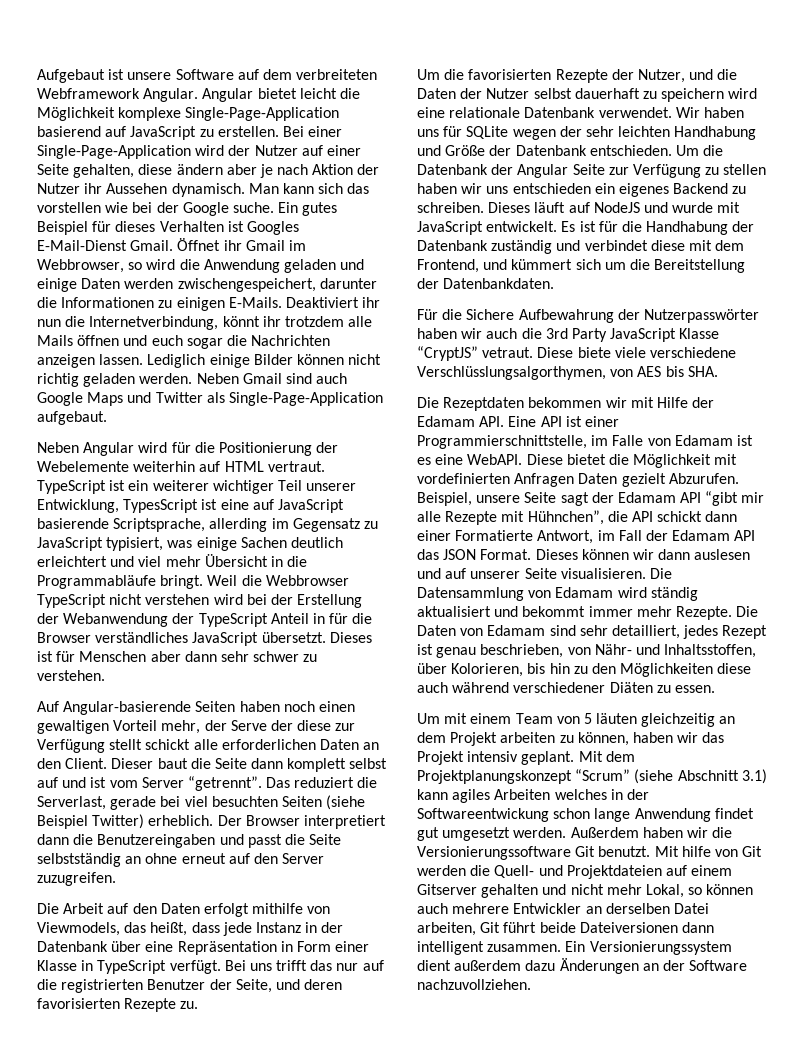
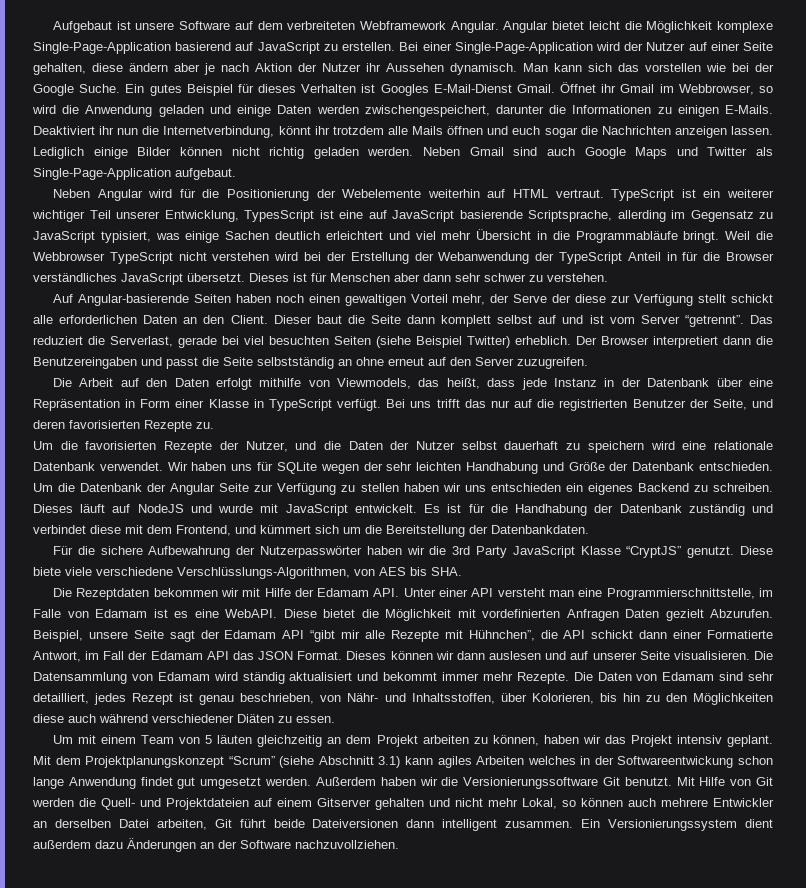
- Man kann sich das vorstellen wie bei der Google suche.
+ Man kann sich das vorstellen wie bei der Google Suche.
- Für die Sichere Aufbewahrung der Nutzerpasswörter haben wir auch die 3rd Party JavaScript Klasse “CryptJS” vetraut.
+ Für die sichere Aufbewahrung der Nutzerpasswörter haben wir die 3rd Party JavaScript Klasse “CryptJS” genutzt.
- Diese biete viele verschiedene Verschlüsslungsalgorthymen, von AES bis SHA.
+ Diese biete viele verschiedene Verschlüsslungs-Algorithmen, von AES bis SHA.
- Die Rezeptdaten bekommen wir mit Hilfe der Edamam API. Eine API ist einer Programmierschnittstelle, im Falle von Edamam ist es eine WebAPI.
+ Die Rezeptdaten bekommen wir mit Hilfe der Edamam API. Unter einer API versteht man eine Programmierschnittstelle, im Falle von Edamam ist es eine WebAPI.
- Mit hilfe von Git werden die Quell- und Projektdateien auf einem Gitserver gehalten und nicht mehr Lokal, so können auch mehrere Entwickler an derselben Datei arbeiten, Git führt beide Dateiversionen dann intelligent zusammen.
+ Mit Hilfe von Git werden die Quell- und Projektdateien auf einem Gitserver gehalten und nicht mehr Lokal, so können auch mehrere Entwickler an derselben Datei arbeiten, Git führt beide Dateiversionen dann intelligent zusammen.

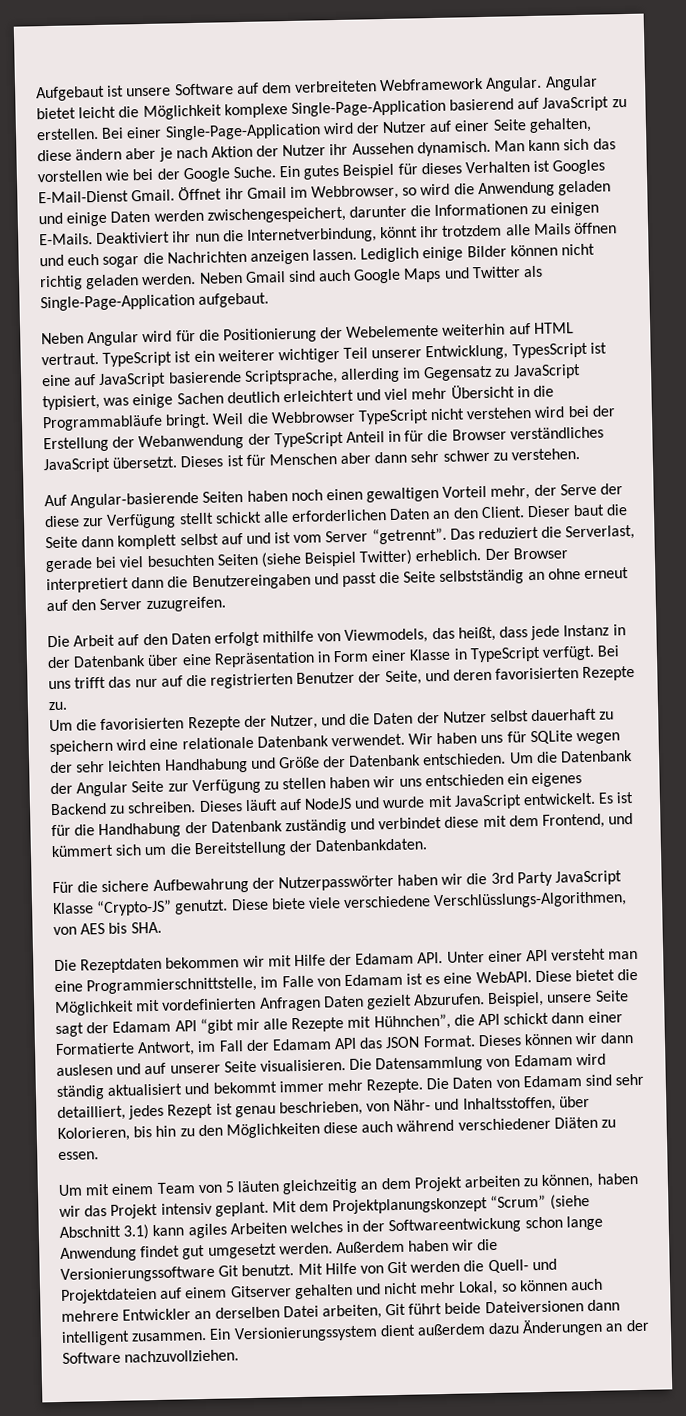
- Für die sichere Aufbewahrung der Nutzerpasswörter haben wir die 3rd Party JavaScript Klasse “CryptJS” genutzt.
+ Für die sichere Aufbewahrung der Nutzerpasswörter haben wir die 3rd Party JavaScript Klasse “Crypto-JS” genutzt.

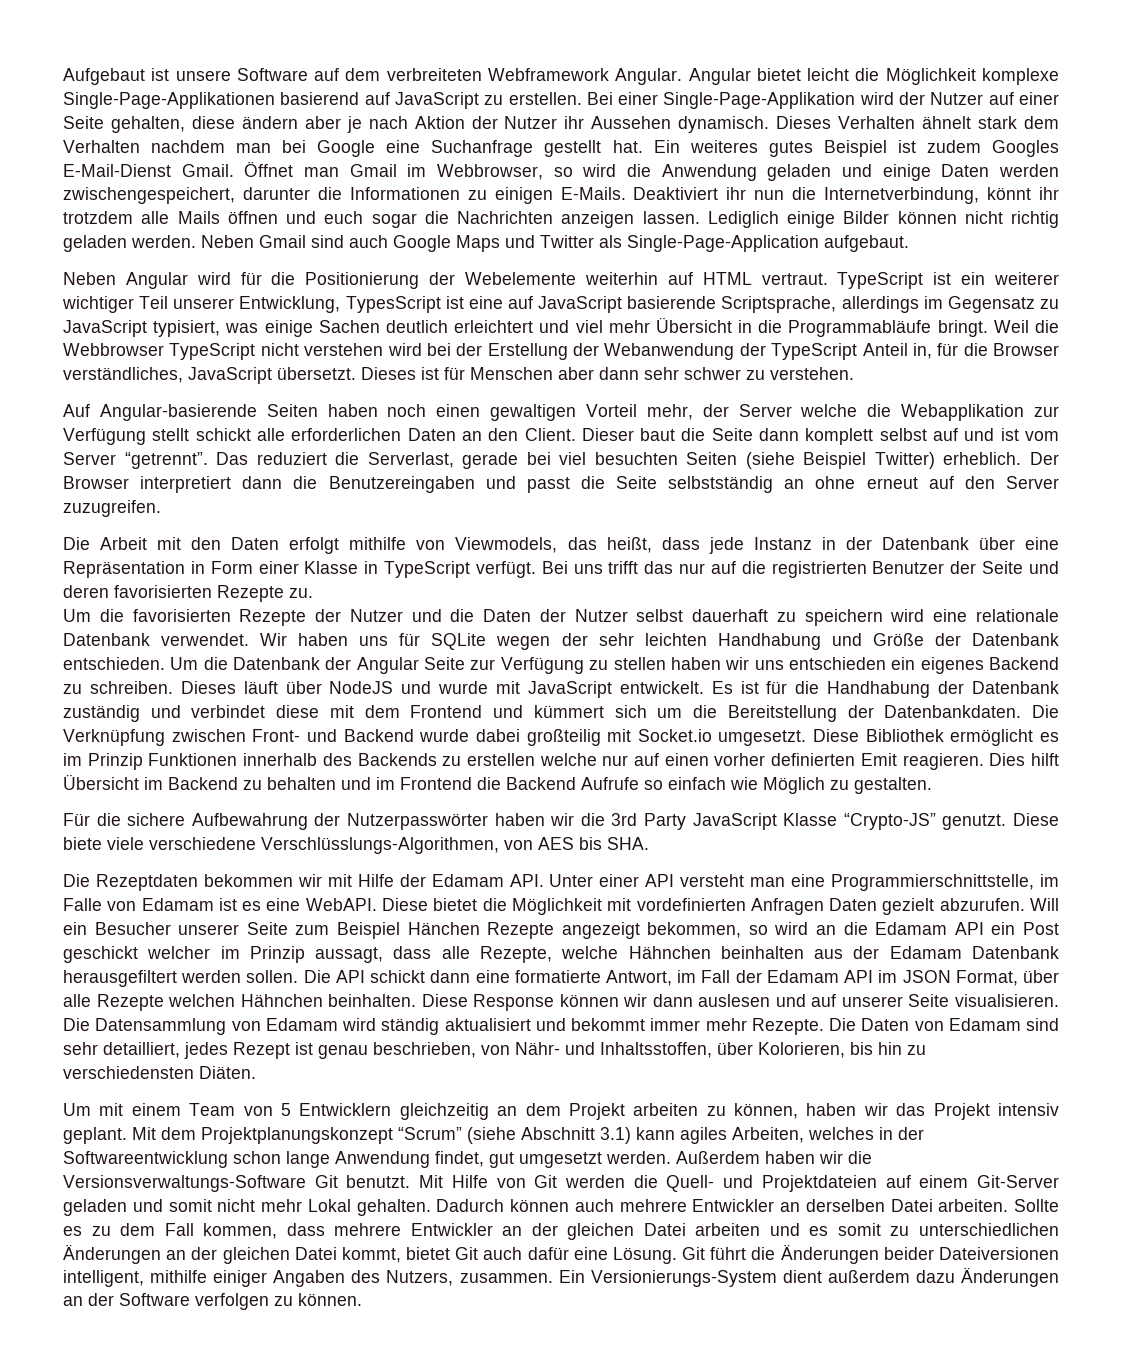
- Angular bietet leicht die Möglichkeit komplexe Single-Page-Application basierend auf JavaScript zu erstellen.
+ Angular bietet leicht die Möglichkeit komplexe Single-Page-Applikationen basierend auf JavaScript zu erstellen.
- Bei einer Single-Page-Application wird der Nutzer auf einer Seite gehalten, diese ändern aber je nach Aktion der Nutzer ihr Aussehen dynamisch.
+ Bei einer Single-Page-Applikation wird der Nutzer auf einer Seite gehalten, diese ändern aber je nach Aktion der Nutzer ihr Aussehen dynamisch.
- Man kann sich das vorstellen wie bei der Google Suche. Ein gutes Beispiel für dieses Verhalten ist Googles E-Mail-Dienst Gmail.
+ Dieses Verhalten ähnelt stark dem Verhalten nachdem man bei Google eine Suchanfrage gestellt hat. Ein weiteres gutes Beispiel ist zudem Googles E-Mail-Dienst Gmail.
- Öffnet ihr Gmail im Webbrowser, so wird die Anwendung geladen und einige Daten werden zwischengespeichert, darunter die Informationen zu einigen E-Mails.
+ Öffnet man Gmail im Webbrowser, so wird die Anwendung geladen und einige Daten werden zwischengespeichert, darunter die Informationen zu einigen E-Mails.
- TypeScript ist ein weiterer wichtiger Teil unserer Entwicklung, TypesScript ist eine auf JavaScript basierende Scriptsprache, allerding im Gegensatz zu JavaScript typisiert, was einige Sachen deutlich erleichtert und viel mehr Übersicht in die Programmabläufe bringt.
+ TypeScript ist ein weiterer wichtiger Teil unserer Entwicklung, TypesScript ist eine auf JavaScript basierende Scriptsprache, allerdings im Gegensatz zu JavaScript typisiert, was einige Sachen deutlich erleichtert und viel mehr Übersicht in die Programmabläufe bringt.
- Weil die Webbrowser TypeScript nicht verstehen wird bei der Erstellung der Webanwendung der TypeScript Anteil in für die Browser verständliches JavaScript übersetzt.
+ Weil die Webbrowser TypeScript nicht verstehen wird bei der Erstellung der Webanwendung der TypeScript Anteil in, für die Browser verständliches, JavaScript übersetzt.
- Auf Angular-basierende Seiten haben noch einen gewaltigen Vorteil mehr, der Serve der diese zur Verfügung stellt schickt alle erforderlichen Daten an den Client.
+ Auf Angular-basierende Seiten haben noch einen gewaltigen Vorteil mehr, der Server welche die Webapplikation zur Verfügung stellt schickt alle erforderlichen Daten an den Client.
- Die Arbeit auf den Daten erfolgt mithilfe von Viewmodels, das heißt, dass jede Instanz in der Datenbank über eine Repräsentation in Form einer Klasse in TypeScript verfügt.
+ Die Arbeit mit den Daten erfolgt mithilfe von Viewmodels, das heißt, dass jede Instanz in der Datenbank über eine Repräsentation in Form einer Klasse in TypeScript verfügt.
- Bei uns trifft das nur auf die registrierten Benutzer der Seite, und deren favorisierten Rezepte zu.
+ Bei uns trifft das nur auf die registrierten Benutzer der Seite und deren favorisierten Rezepte zu.
- Um die favorisierten Rezepte der Nutzer, und die Daten der Nutzer selbst dauerhaft zu speichern wird eine relationale Datenbank verwendet.
+ Um die favorisierten Rezepte der Nutzer und die Daten der Nutzer selbst dauerhaft zu speichern wird eine relationale Datenbank verwendet.
- Dieses läuft auf NodeJS und wurde mit JavaScript entwickelt.
+ Dieses läuft über NodeJS und wurde mit JavaScript entwickelt.
- Es ist für die Handhabung der Datenbank zuständig und verbindet diese mit dem Frontend, und kümmert sich um die Bereitstellung der Datenbankdaten.
+ Es ist für die Handhabung der Datenbank zuständig und verbindet diese mit dem Frontend und kümmert sich um die Bereitstellung der Datenbankdaten. Die Verknüpfung zwischen Front- und Backend wurde dabei großteilig mit Socket.io umgesetzt. Diese Bibliothek ermöglicht es im Prinzip Funktionen innerhalb des Backends zu erstellen welche nur auf einen vorher definierten Emit reagieren. Dies hilft Übersicht im Backend zu behalten und im Frontend die Backend Aufrufe so einfach wie Möglich zu gestalten.
- Diese bietet die Möglichkeit mit vordefinierten Anfragen Daten gezielt Abzurufen. Beispiel, unsere Seite sagt der Edamam API “gibt mir alle Rezepte mit Hühnchen”, die API schickt dann einer Formatierte Antwort, im Fall der Edamam API das JSON Format. Dieses können wir dann auslesen und auf unserer Seite visualisieren.
+ Diese bietet die Möglichkeit mit vordefinierten Anfragen Daten gezielt abzurufen. Will ein Besucher unserer Seite zum Beispiel Hänchen Rezepte angezeigt bekommen, so wird an die Edamam API ein Post geschickt welcher im Prinzip aussagt, dass alle Rezepte, welche Hähnchen beinhalten aus der Edamam Datenbank herausgefiltert werden sollen. Die API schickt dann eine formatierte Antwort, im Fall der Edamam API im JSON Format, über alle Rezepte welchen Hähnchen beinhalten. Diese Response können wir dann auslesen und auf unserer Seite visualisieren.
- Die Daten von Edamam sind sehr detailliert, jedes Rezept ist genau beschrieben, von Nähr- und Inhaltsstoffen, über Kolorieren, bis hin zu den Möglichkeiten diese auch während verschiedener Diäten zu essen.
+ Die Daten von Edamam sind sehr detailliert, jedes Rezept ist genau beschrieben, von Nähr- und Inhaltsstoffen, über Kolorieren, bis hin zu verschiedensten Diäten.
- Um mit einem Team von 5 läuten gleichzeitig an dem Projekt arbeiten zu können, haben wir das Projekt intensiv geplant.
+ Um mit einem Team von 5 Entwicklern gleichzeitig an dem Projekt arbeiten zu können, haben wir das Projekt intensiv geplant.
- Mit dem Projektplanungskonzept “Scrum” (siehe Abschnitt 3.1) kann agiles Arbeiten welches in der Softwareentwickung schon lange Anwendung findet gut umgesetzt werden.
+ Mit dem Projektplanungskonzept “Scrum” (siehe Abschnitt 3.1) kann agiles Arbeiten, welches in der Softwareentwicklung schon lange Anwendung findet, gut umgesetzt werden.
- Außerdem haben wir die Versionierungssoftware Git benutzt.
+ Außerdem haben wir die Versionsverwaltungs-Software Git benutzt.
- Mit Hilfe von Git werden die Quell- und Projektdateien auf einem Gitserver gehalten und nicht mehr Lokal, so können auch mehrere Entwickler an derselben Datei arbeiten, Git führt beide Dateiversionen dann intelligent zusammen.
+ Mit Hilfe von Git werden die Quell- und Projektdateien auf einem Git-Server geladen und somit nicht mehr Lokal gehalten. Dadurch können auch mehrere Entwickler an derselben Datei arbeiten. Sollte es zu dem Fall kommen, dass mehrere Entwickler an der gleichen Datei arbeiten und es somit zu unterschiedlichen Änderungen an der gleichen Datei kommt, bietet Git auch dafür eine Lösung. Git führt die Änderungen beider Dateiversionen intelligent, mithilfe einiger Angaben des Nutzers, zusammen.
- Ein Versionierungssystem dient außerdem dazu Änderungen an der Software nachzuvollziehen.
+ Ein Versionierungs-System dient außerdem dazu Änderungen an der Software verfolgen zu können.

